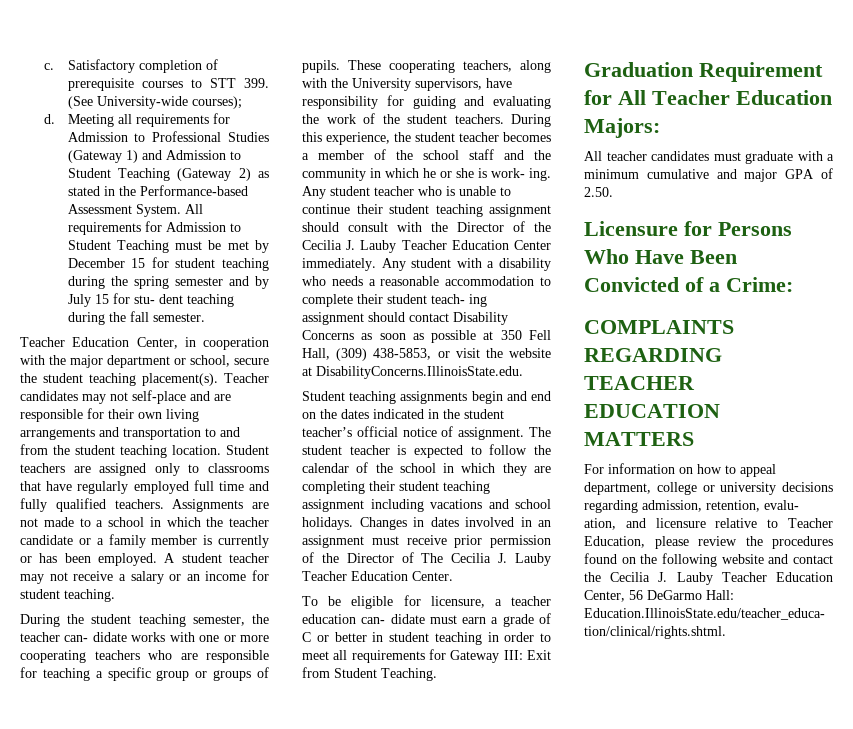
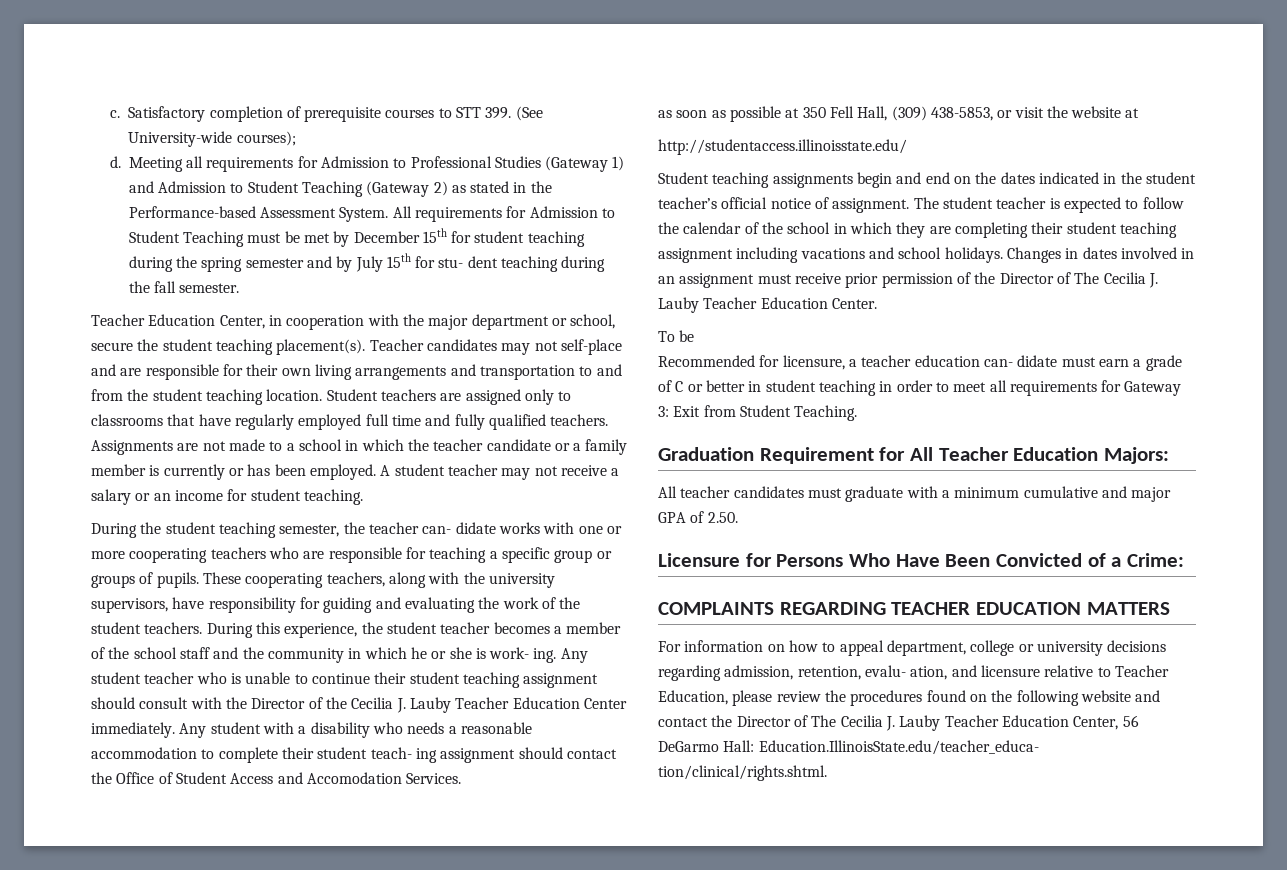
- All requirements for Admission to Student Teaching must be met by December 15 for student teaching during the spring semester and by July 15 for stu- dent teaching during the fall semester.
+ All requirements for Admission to Student Teaching must be met by December 15th for student teaching during the spring semester and by July 15th for stu- dent teaching during the fall semester.
- These cooperating teachers, along with the University supervisors, have responsibility for guiding and evaluating the work of the student teachers.
+ These cooperating teachers, along with the university supervisors, have responsibility for guiding and evaluating the work of the student teachers.
- Any student with a disability who needs a reasonable accommodation to complete their student teach- ing assignment should contact Disability Concerns as soon as possible at 350 Fell Hall, (309) 438-5853, or visit the website at DisabilityConcerns.IllinoisState.edu.
+ Any student with a disability who needs a reasonable accommodation to complete their student teach- ing assignment should contact the Office of Student Access and Accomodation Services.
+ as soon as possible at 350 Fell Hall, (309) 438-5853, or visit the website at
+ http://studentaccess.illinoisstate.edu/
- To be eligible for licensure, a teacher education can- didate must earn a grade of C or better in student teaching in order to meet all requirements for Gateway III: Exit from Student Teaching.
+ To be
+ Recommended for licensure, a teacher education can- didate must earn a grade of C or better in student teaching in order to meet all requirements for Gateway 3: Exit from Student Teaching.
- For information on how to appeal department, college or university decisions regarding admission, retention, evalu- ation, and licensure relative to Teacher Education, please review the procedures found on the following website and contact the Cecilia J. Lauby Teacher Education Center, 56 DeGarmo Hall: Education.IllinoisState.edu/teacher_educa- tion/clinical/rights.shtml.
+ For information on how to appeal department, college or university decisions regarding admission, retention, evalu- ation, and licensure relative to Teacher Education, please review the procedures found on the following website and contact the Director of The Cecilia J. Lauby Teacher Education Center, 56 DeGarmo Hall: Education.IllinoisState.edu/teacher_educa- tion/clinical/rights.shtml.

